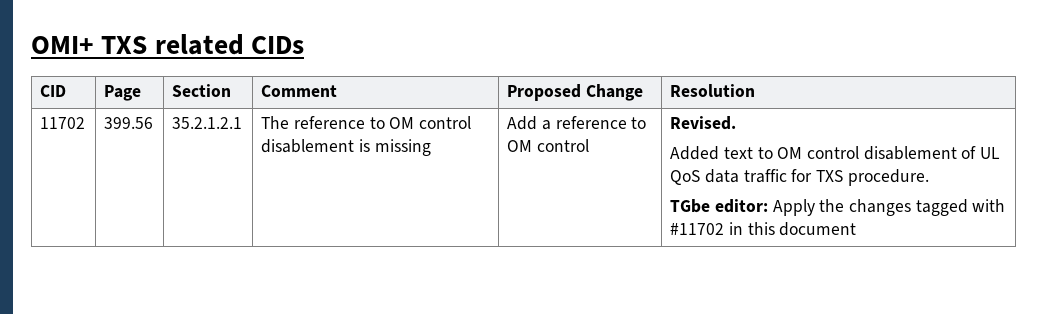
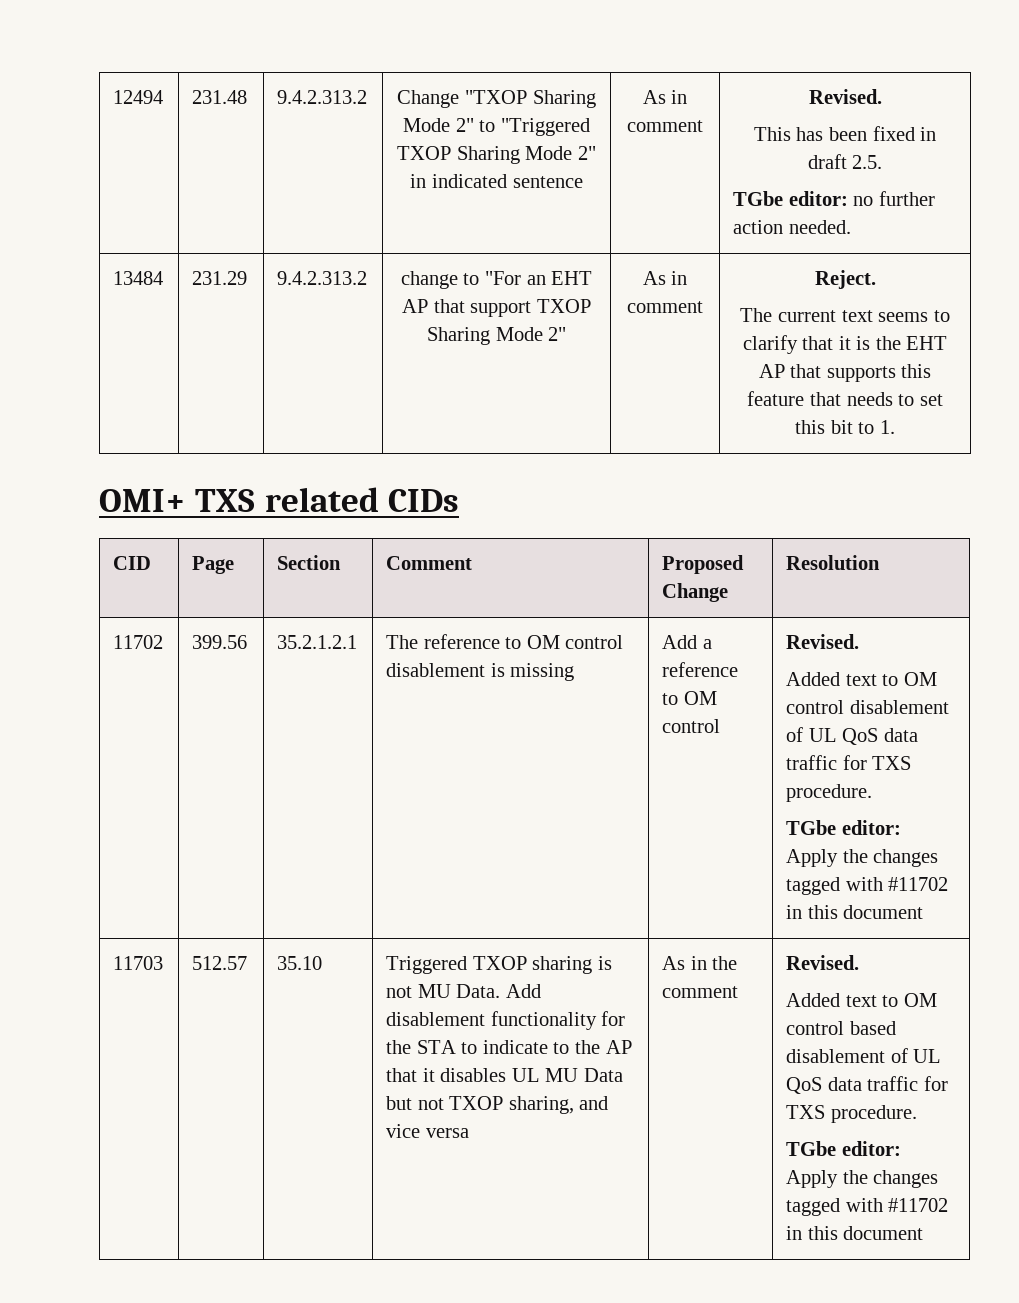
+ 12494 | 231.48 | 9.4.2.313.2 | Change "TXOP Sharing Mode 2" to "Triggered TXOP Sharing Mode 2" in indicated sentence | As in comment | Revised.
+ This has been fixed in draft 2.5.
+ TGbe editor: no further action needed.
+ 13484 | 231.29 | 9.4.2.313.2 | change to "For an EHT AP that support TXOP Sharing Mode 2" | As in comment | Reject.
+ The current text seems to clarify that it is the EHT AP that supports this feature that needs to set this bit to 1.
+ 11703 | 512.57 | 35.10 | Triggered TXOP sharing is not MU Data. Add disablement functionality for the STA to indicate to the AP that it disables UL MU Data but not TXOP sharing, and vice versa | As in the comment | Revised.
+ Added text to OM control based disablement of UL QoS data traffic for TXS procedure.
+ TGbe editor: Apply the changes tagged with #11702 in this document

